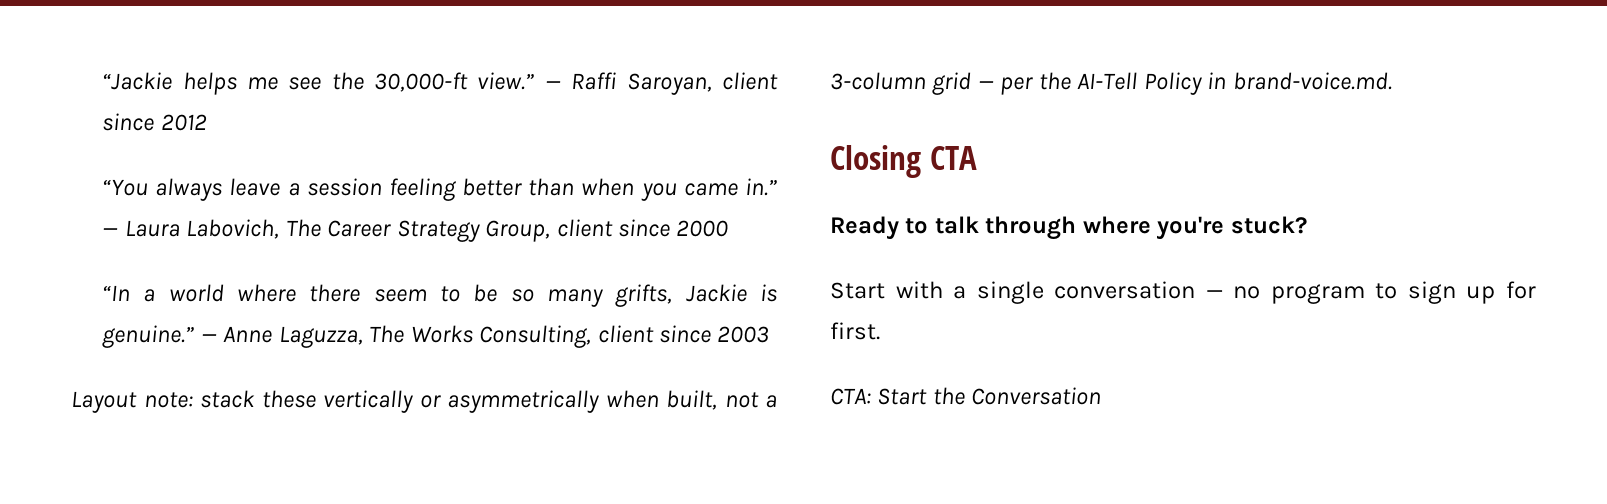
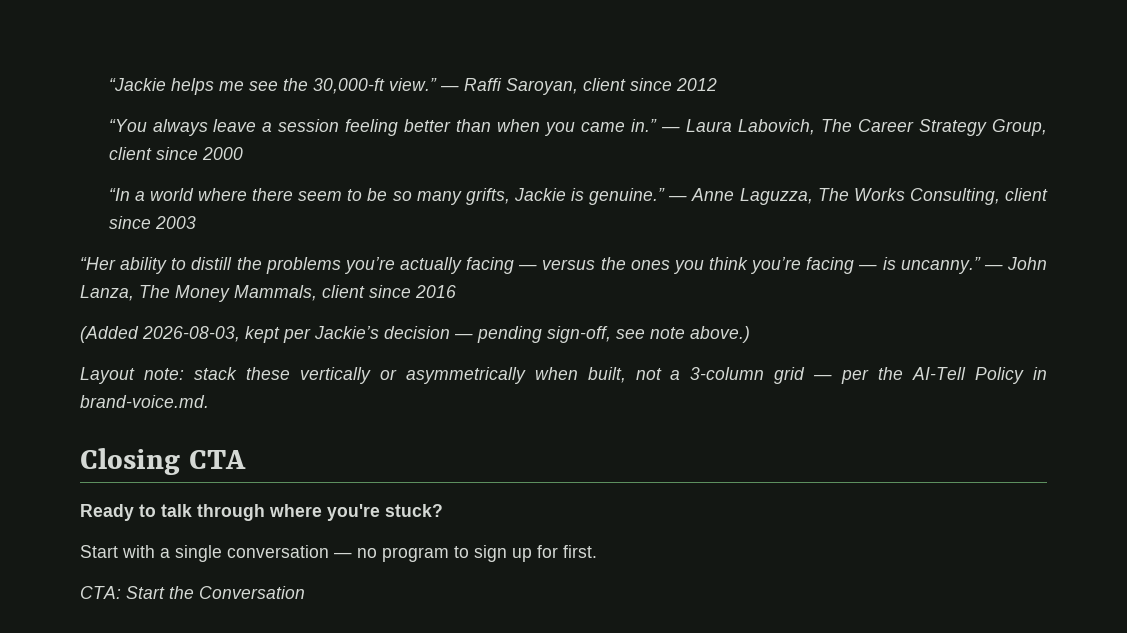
+ “Her ability to distill the problems you’re actually facing — versus the ones you think you’re facing — is uncanny.” — John Lanza, The Money Mammals, client since 2016
+ (Added 2026-08-03, kept per Jackie’s decision — pending sign-off, see note above.)

